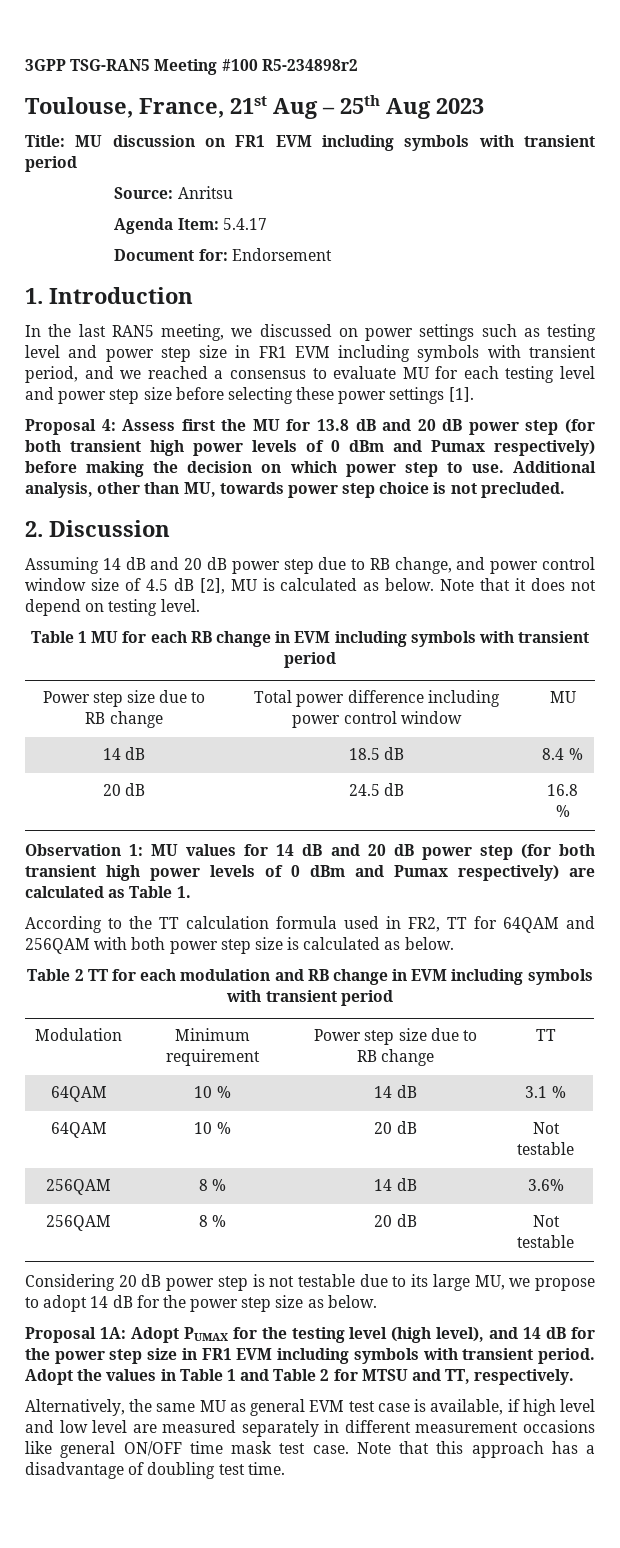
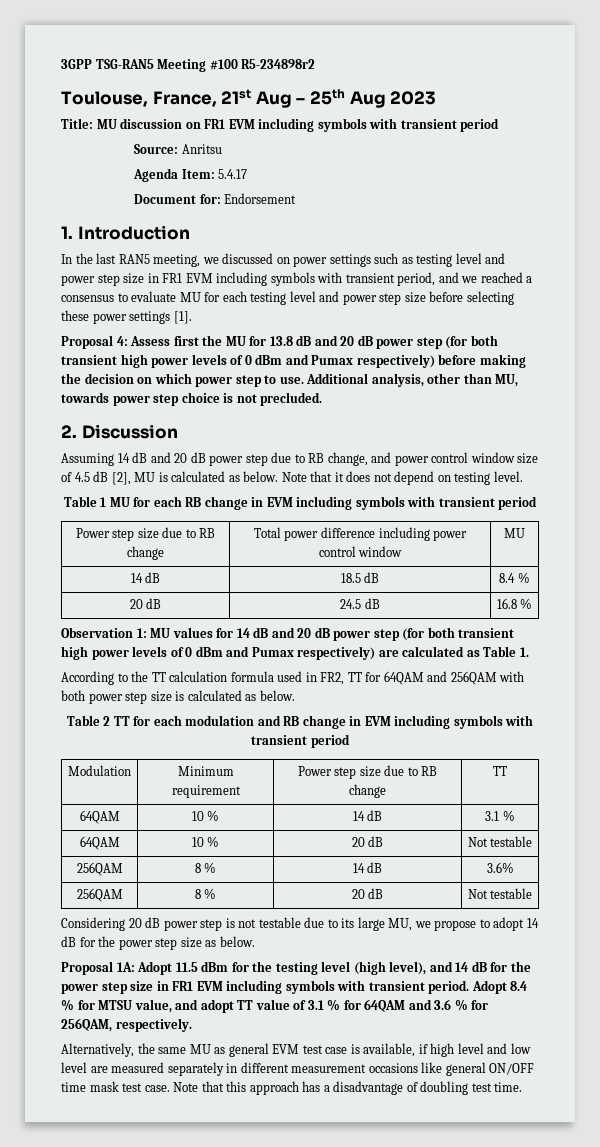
- Proposal 1A: Adopt PUMAX for the testing level (high level), and 14 dB for the power step size in FR1 EVM including symbols with transient period.
+ Proposal 1A: Adopt 11.5 dBm for the testing level (high level), and 14 dB for the power step size in FR1 EVM including symbols with transient period.
- Adopt the values in Table 1 and Table 2 for MTSU and TT, respectively.
+ Adopt 8.4 % for MTSU value, and adopt TT value of 3.1 % for 64QAM and 3.6 % for 256QAM, respectively.

